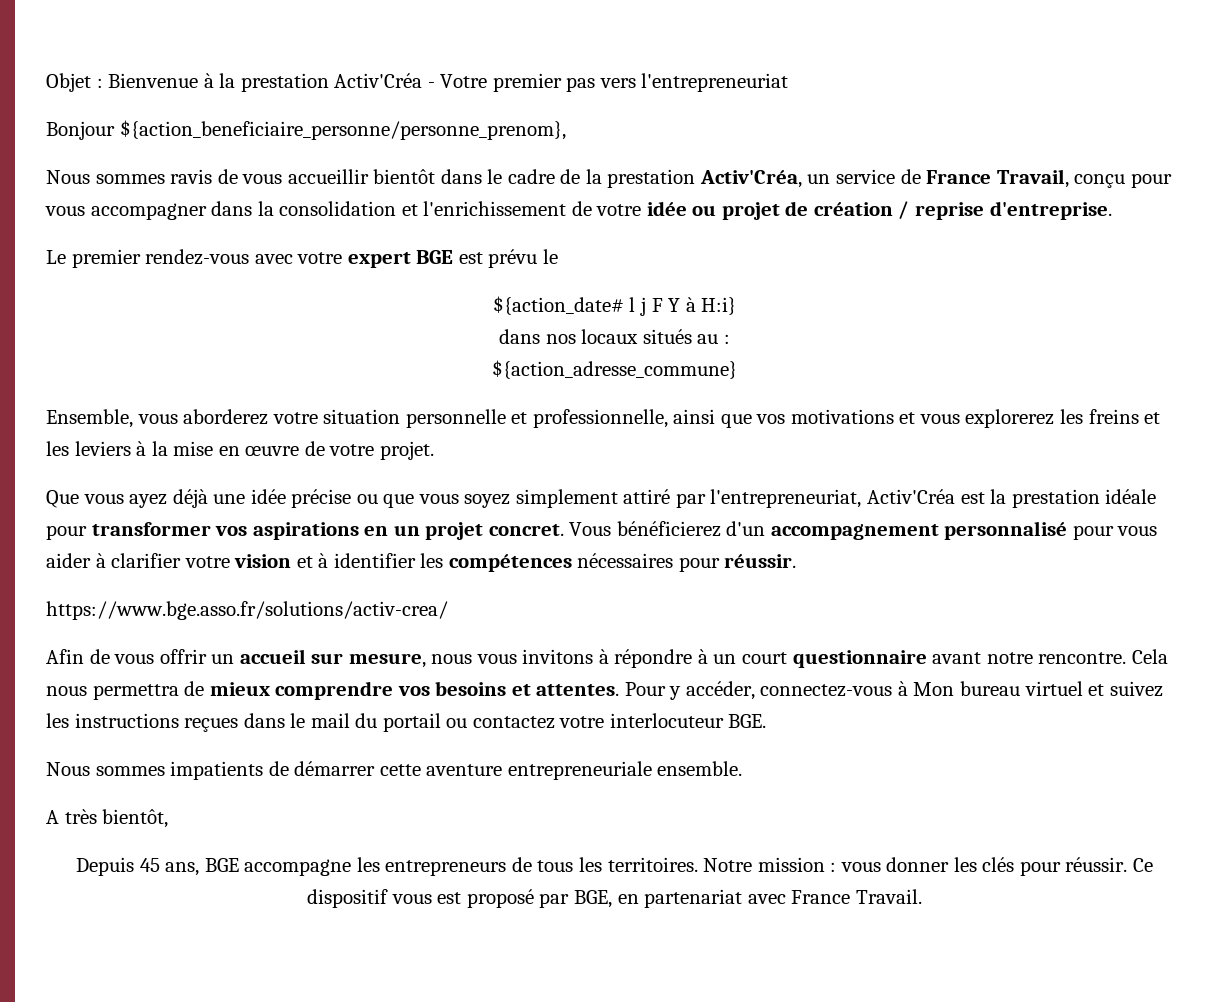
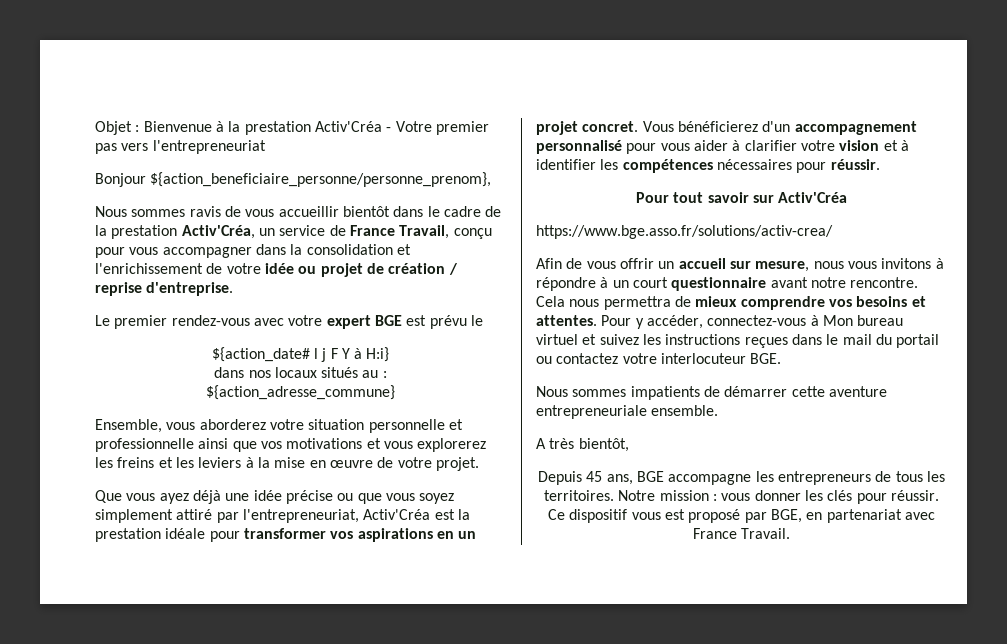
- Ensemble, vous aborderez votre situation personnelle et professionnelle, ainsi que vos motivations et vous explorerez les freins et les leviers à la mise en œuvre de votre projet.
+ Ensemble, vous aborderez votre situation personnelle et professionnelle ainsi que vos motivations et vous explorerez les freins et les leviers à la mise en œuvre de votre projet.
+ Pour tout savoir sur Activ'Créa

